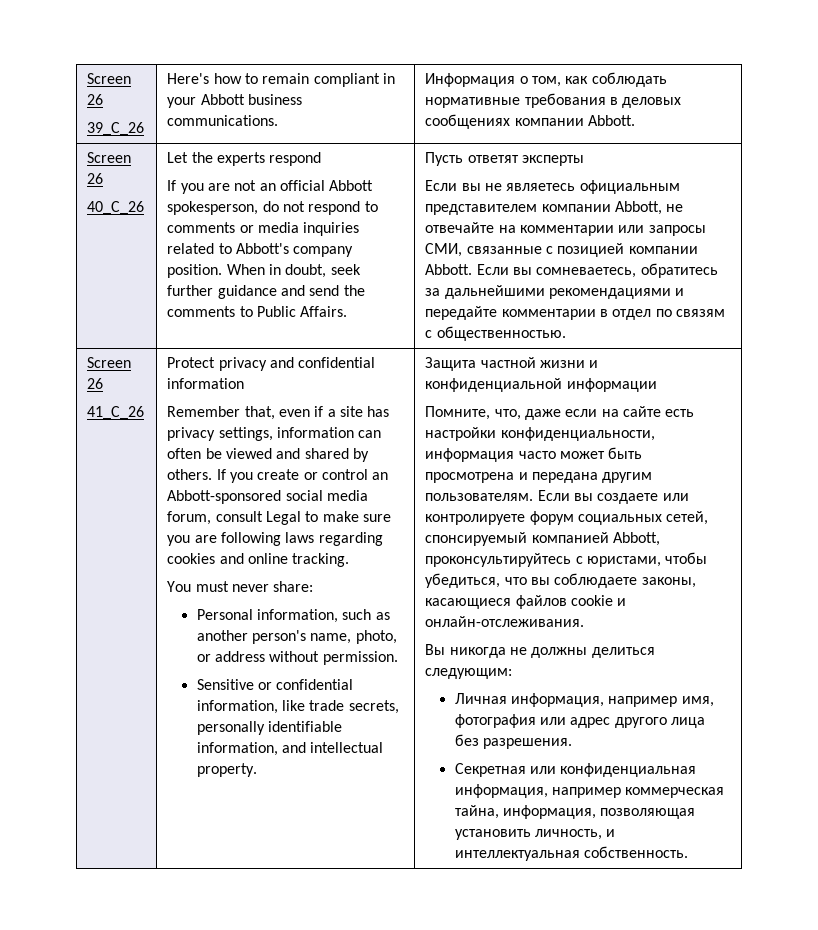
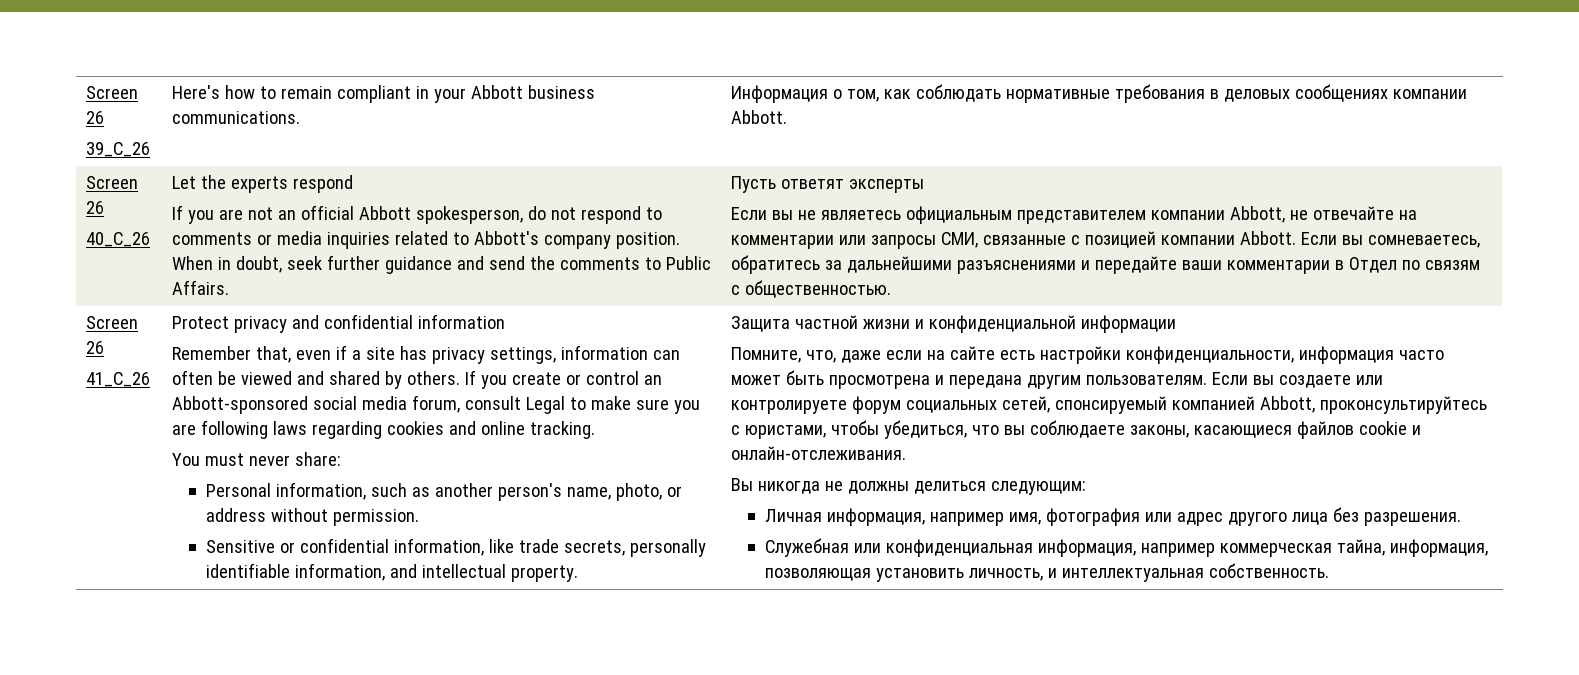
- Если вы сомневаетесь, обратитесь за дальнейшими рекомендациями и передайте комментарии в отдел по связям с общественностью.
+ Если вы сомневаетесь, обратитесь за дальнейшими разъяснениями и передайте ваши комментарии в Отдел по связям с общественностью.
- Секретная или конфиденциальная информация, например коммерческая тайна, информация, позволяющая установить личность, и интеллектуальная собственность.
+ Служебная или конфиденциальная информация, например коммерческая тайна, информация, позволяющая установить личность, и интеллектуальная собственность.

